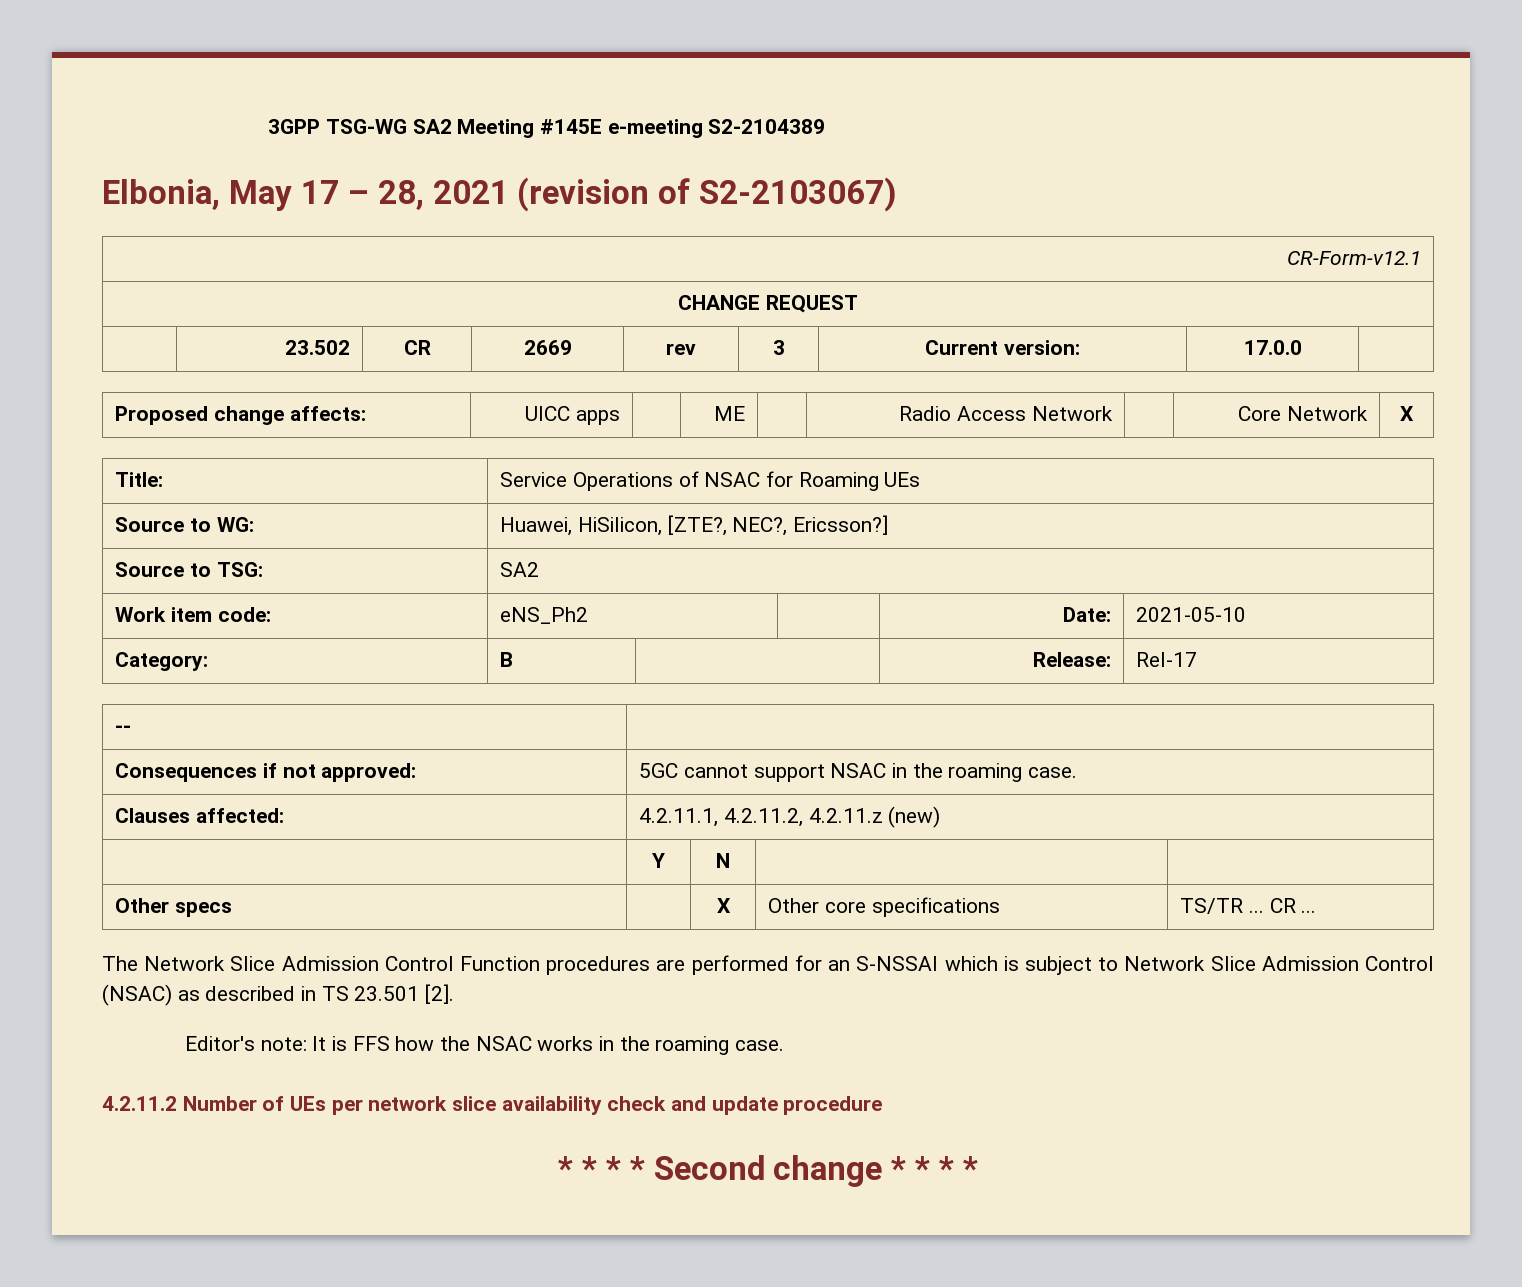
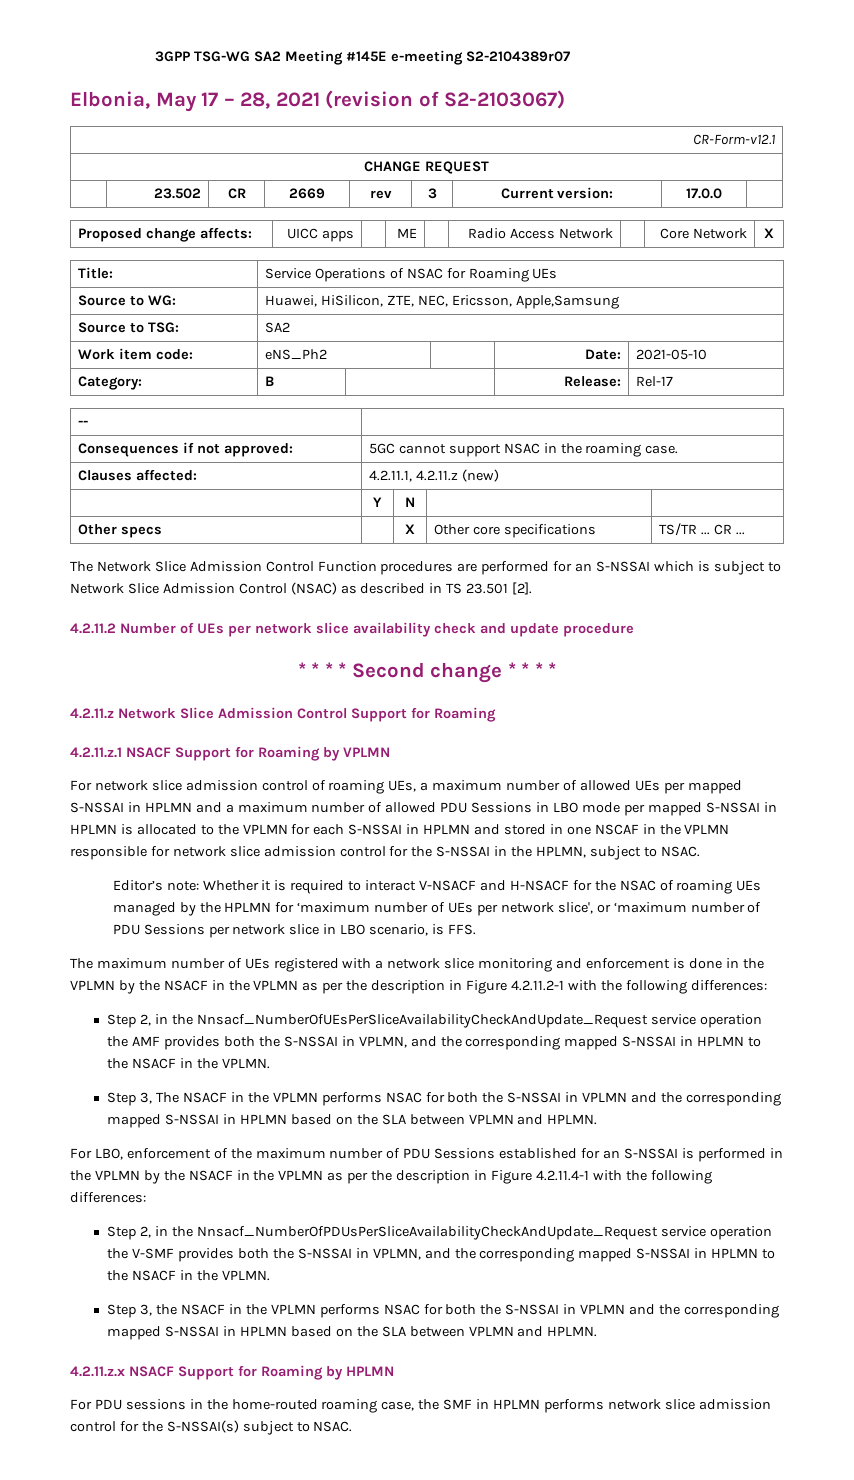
- 3GPP TSG-WG SA2 Meeting #145E e-meeting S2-2104389
+ 3GPP TSG-WG SA2 Meeting #145E e-meeting S2-2104389r07
- Source to WG: | Huawei, HiSilicon, [ZTE?, NEC?, Ericsson?]
+ Source to WG: | Huawei, HiSilicon, ZTE, NEC, Ericsson, Apple,Samsung
- Clauses affected: | 4.2.11.1, 4.2.11.2, 4.2.11.z (new)
+ Clauses affected: | 4.2.11.1, 4.2.11.z (new)
- Editor's note: It is FFS how the NSAC works in the roaming case.
+ 4.2.11.z Network Slice Admission Control Support for Roaming
+ 4.2.11.z.1 NSACF Support for Roaming by VPLMN
+ For network slice admission control of roaming UEs, a maximum number of allowed UEs per mapped S-NSSAI in HPLMN and a maximum number of allowed PDU Sessions in LBO mode per mapped S-NSSAI in HPLMN is allocated to the VPLMN for each S-NSSAI in HPLMN and stored in one NSCAF in the VPLMN responsible for network slice admission control for the S-NSSAI in the HPLMN, subject to NSAC.
+ Editor’s note: Whether it is required to interact V-NSACF and H-NSACF for the NSAC of roaming UEs managed by the HPLMN for ‘maximum number of UEs per network slice', or ‘maximum number of PDU Sessions per network slice in LBO scenario, is FFS.
+ The maximum number of UEs registered with a network slice monitoring and enforcement is done in the VPLMN by the NSACF in the VPLMN as per the description in Figure 4.2.11.2-1 with the following differences:
+ Step 2, in the Nnsacf_NumberOfUEsPerSliceAvailabilityCheckAndUpdate_Request service operation the AMF provides both the S-NSSAI in VPLMN, and the corresponding mapped S-NSSAI in HPLMN to the NSACF in the VPLMN.
+ Step 3, The NSACF in the VPLMN performs NSAC for both the S-NSSAI in VPLMN and the corresponding mapped S-NSSAI in HPLMN based on the SLA between VPLMN and HPLMN.
+ For LBO, enforcement of the maximum number of PDU Sessions established for an S-NSSAI is performed in the VPLMN by the NSACF in the VPLMN as per the description in Figure 4.2.11.4-1 with the following differences:
+ Step 2, in the Nnsacf_NumberOfPDUsPerSliceAvailabilityCheckAndUpdate_Request service operation the V-SMF provides both the S-NSSAI in VPLMN, and the corresponding mapped S-NSSAI in HPLMN to the NSACF in the VPLMN.
+ Step 3, the NSACF in the VPLMN performs NSAC for both the S-NSSAI in VPLMN and the corresponding mapped S-NSSAI in HPLMN based on the SLA between VPLMN and HPLMN.
+ 4.2.11.z.x NSACF Support for Roaming by HPLMN
+ For PDU sessions in the home-routed roaming case, the SMF in HPLMN performs network slice admission control for the S-NSSAI(s) subject to NSAC.

